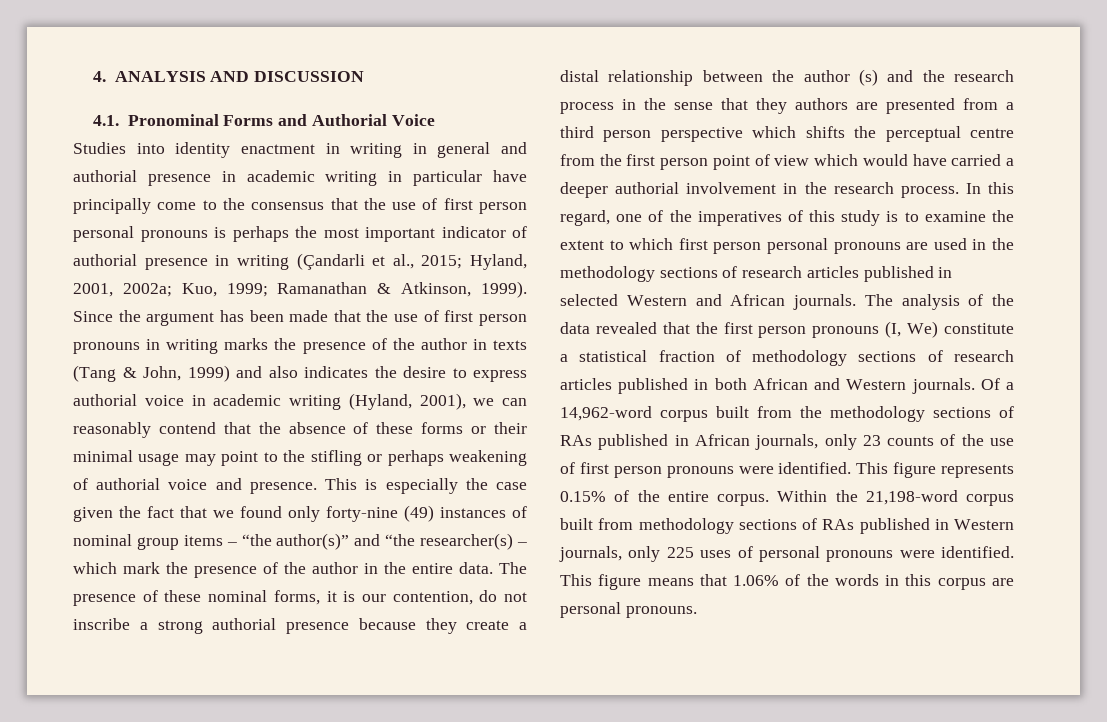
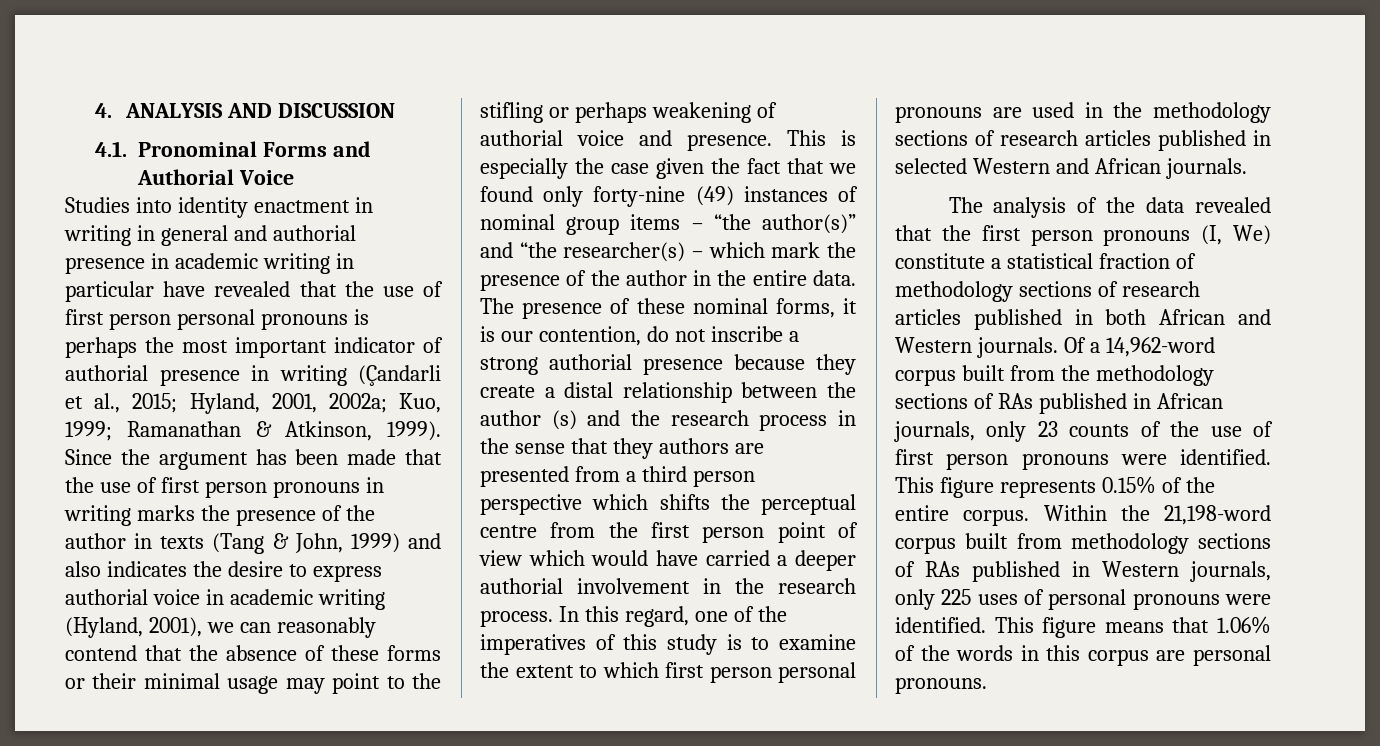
- Studies into identity enactment in writing in general and authorial presence in academic writing in particular have principally come to the consensus that the use of first person personal pronouns is perhaps the most important indicator of authorial presence in writing (Çandarli et al., 2015; Hyland, 2001, 2002a; Kuo, 1999; Ramanathan & Atkinson, 1999).
+ Studies into identity enactment in writing in general and authorial presence in academic writing in particular have revealed that the use of first person personal pronouns is perhaps the most important indicator of authorial presence in writing (Çandarli et al., 2015; Hyland, 2001, 2002a; Kuo, 1999; Ramanathan & Atkinson, 1999).
- In this regard, one of the imperatives of this study is to examine the extent to which first person personal pronouns are used in the methodology sections of research articles published in selected Western and African journals. The analysis of the data revealed that the first person pronouns (I, We) constitute a statistical fraction of methodology sections of research articles published in both African and Western journals.
+ In this regard, one of the imperatives of this study is to examine the extent to which first person personal pronouns are used in the methodology sections of research articles published in selected Western and African journals.
+ The analysis of the data revealed that the first person pronouns (I, We) constitute a statistical fraction of methodology sections of research articles published in both African and Western journals.

